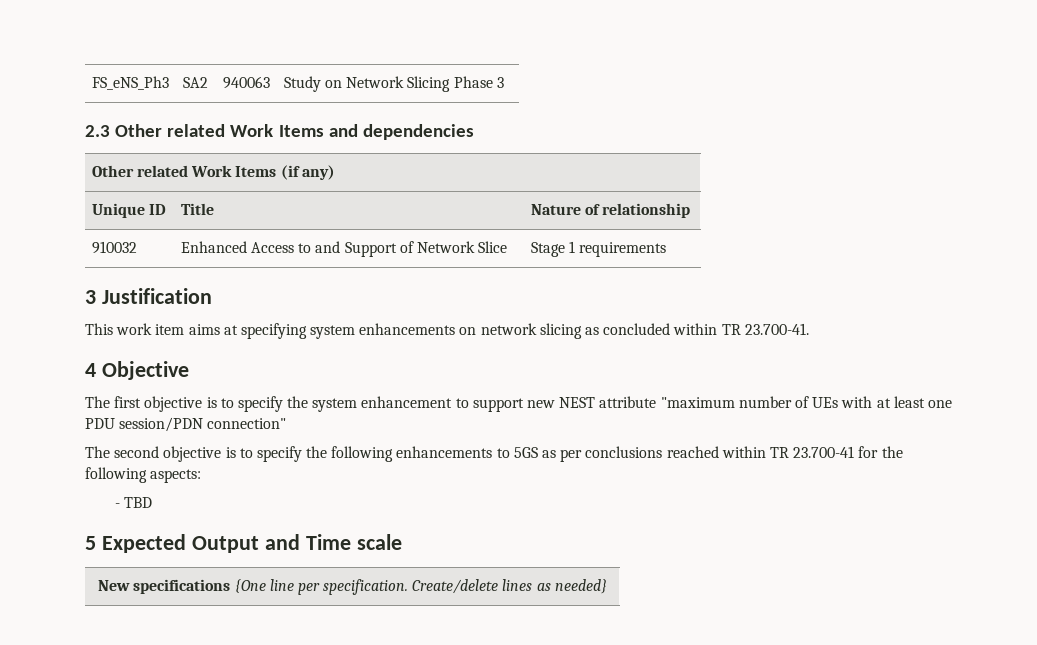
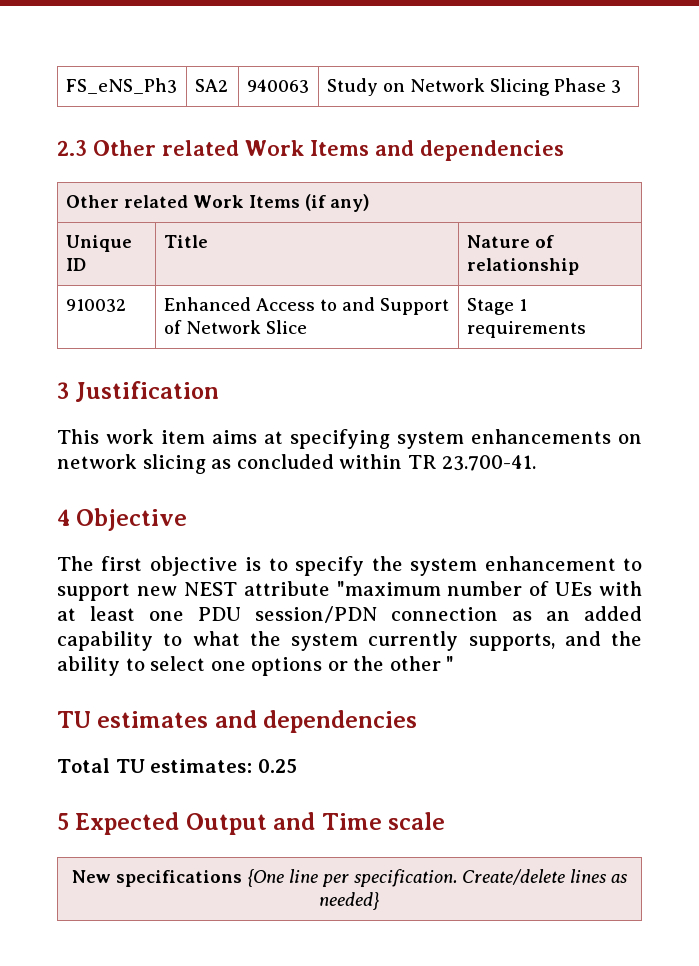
- The first objective is to specify the system enhancement to support new NEST attribute "maximum number of UEs with at least one PDU session/PDN connection"
- The second objective is to specify the following enhancements to 5GS as per conclusions reached within TR 23.700-41 for the following aspects:
- - TBD
+ The first objective is to specify the system enhancement to support new NEST attribute "maximum number of UEs with at least one PDU session/PDN connection as an added capability to what the system currently supports, and the ability to select one options or the other "
+ TU estimates and dependencies
+ Total TU estimates: 0.25

